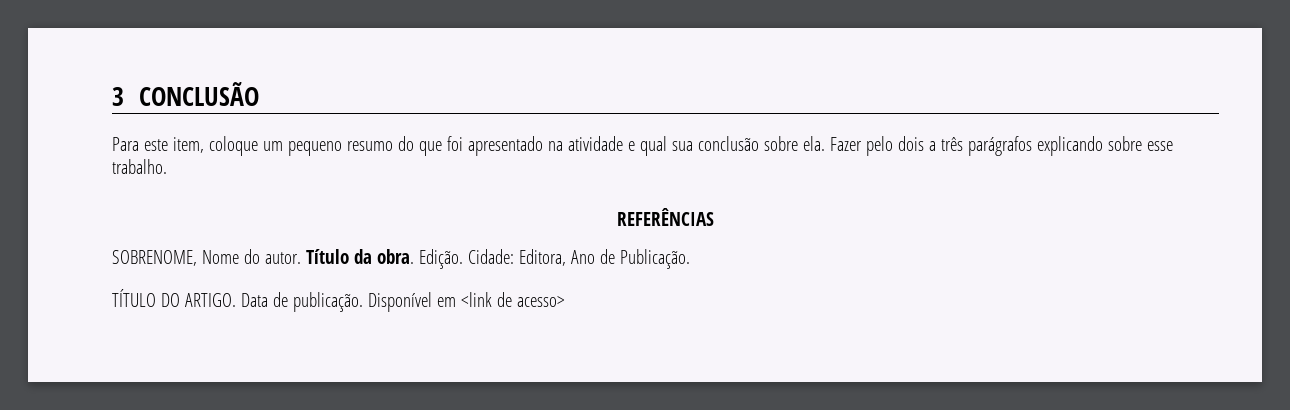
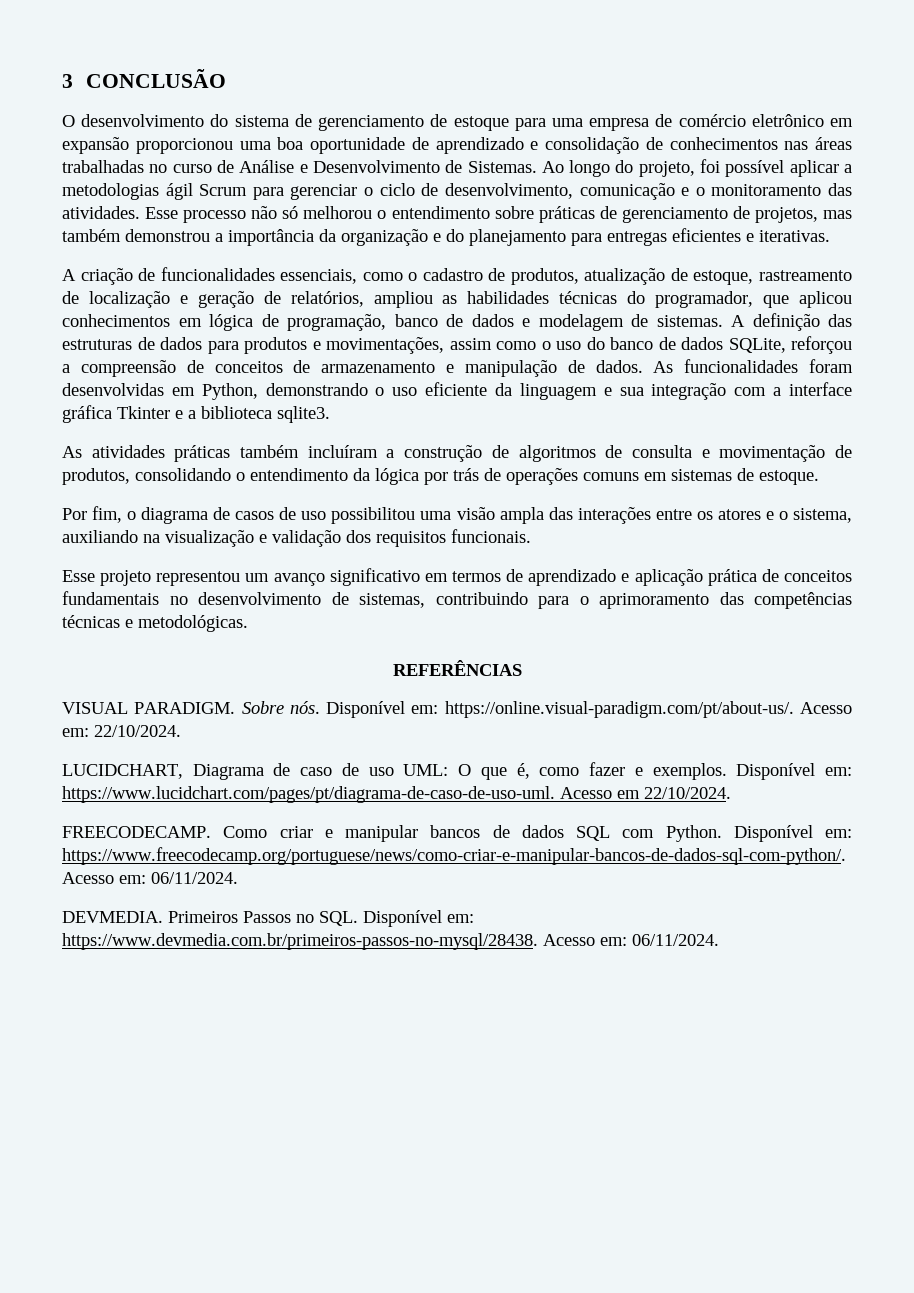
- Para este item, coloque um pequeno resumo do que foi apresentado na atividade e qual sua conclusão sobre ela. Fazer pelo dois a três parágrafos explicando sobre esse trabalho.
+ O desenvolvimento do sistema de gerenciamento de estoque para uma empresa de comércio eletrônico em expansão proporcionou uma boa oportunidade de aprendizado e consolidação de conhecimentos nas áreas trabalhadas no curso de Análise e Desenvolvimento de Sistemas. Ao longo do projeto, foi possível aplicar a metodologias ágil Scrum para gerenciar o ciclo de desenvolvimento, comunicação e o monitoramento das atividades. Esse processo não só melhorou o entendimento sobre práticas de gerenciamento de projetos, mas também demonstrou a importância da organização e do planejamento para entregas eficientes e iterativas.
+ A criação de funcionalidades essenciais, como o cadastro de produtos, atualização de estoque, rastreamento de localização e geração de relatórios, ampliou as habilidades técnicas do programador, que aplicou conhecimentos em lógica de programação, banco de dados e modelagem de sistemas. A definição das estruturas de dados para produtos e movimentações, assim como o uso do banco de dados SQLite, reforçou a compreensão de conceitos de armazenamento e manipulação de dados. As funcionalidades foram desenvolvidas em Python, demonstrando o uso eficiente da linguagem e sua integração com a interface gráfica Tkinter e a biblioteca sqlite3.
+ As atividades práticas também incluíram a construção de algoritmos de consulta e movimentação de produtos, consolidando o entendimento da lógica por trás de operações comuns em sistemas de estoque.
+ Por fim, o diagrama de casos de uso possibilitou uma visão ampla das interações entre os atores e o sistema, auxiliando na visualização e validação dos requisitos funcionais.
+ Esse projeto representou um avanço significativo em termos de aprendizado e aplicação prática de conceitos fundamentais no desenvolvimento de sistemas, contribuindo para o aprimoramento das competências técnicas e metodológicas.
  REFERÊNCIAS
- SOBRENOME, Nome do autor. Título da obra. Edição. Cidade: Editora, Ano de Publicação.
- TÍTULO DO ARTIGO. Data de publicação. Disponível em <link de acesso>
+ VISUAL PARADIGM. Sobre nós. Disponível em: https://online.visual-paradigm.com/pt/about-us/. Acesso em: 22/10/2024.
+ LUCIDCHART, Diagrama de caso de uso UML: O que é, como fazer e exemplos. Disponível em: https://www.lucidchart.com/pages/pt/diagrama-de-caso-de-uso-uml. Acesso em 22/10/2024.
+ FREECODECAMP. Como criar e manipular bancos de dados SQL com Python. Disponível em: https://www.freecodecamp.org/portuguese/news/como-criar-e-manipular-bancos-de-dados-sql-com-python/. Acesso em: 06/11/2024.
+ DEVMEDIA. Primeiros Passos no SQL. Disponível em: https://www.devmedia.com.br/primeiros-passos-no-mysql/28438. Acesso em: 06/11/2024.

